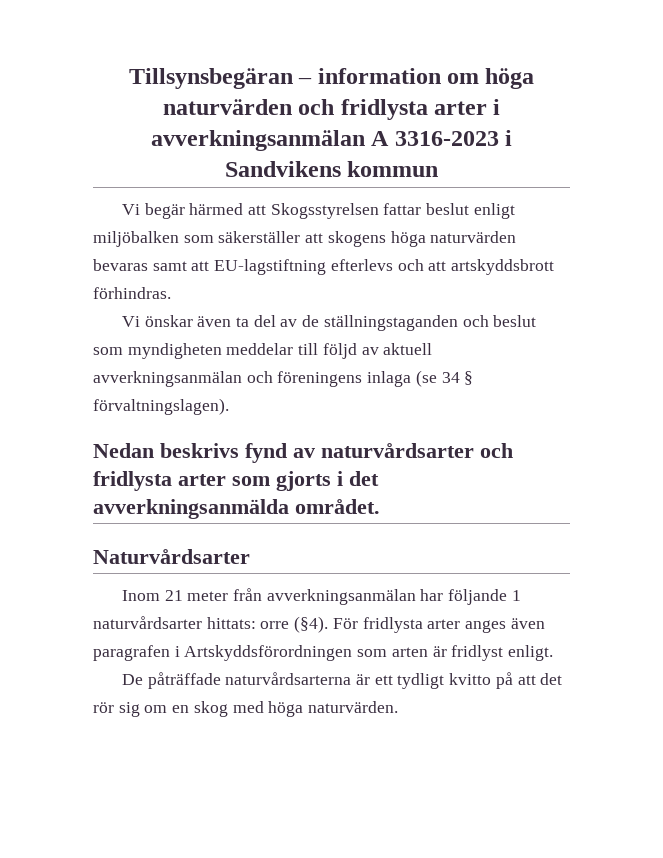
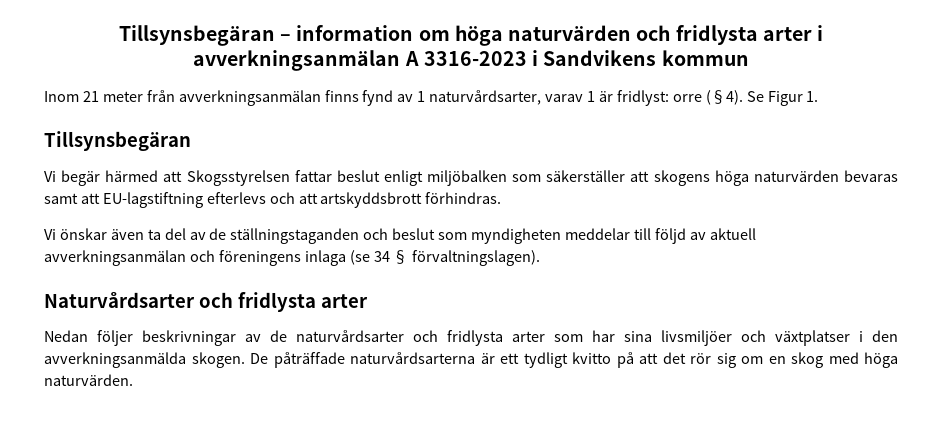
+ Inom 21 meter från avverkningsanmälan finns fynd av 1 naturvårdsarter, varav 1 är fridlyst: orre (§4). Se Figur 1.
+ Tillsynsbegäran
- Nedan beskrivs fynd av naturvårdsarter och fridlysta arter som gjorts i det avverkningsanmälda området.
- Naturvårdsarter
- Inom 21 meter från avverkningsanmälan har följande 1 naturvårdsarter hittats: orre (§4). För fridlysta arter anges även paragrafen i Artskyddsförordningen som arten är fridlyst enligt.
- De påträffade naturvårdsarterna är ett tydligt kvitto på att det rör sig om en skog med höga naturvärden.
+ Naturvårdsarter och fridlysta arter
+ Nedan följer beskrivningar av de naturvårdsarter och fridlysta arter som har sina livsmiljöer och växtplatser i den avverkningsanmälda skogen. De påträffade naturvårdsarterna är ett tydligt kvitto på att det rör sig om en skog med höga naturvärden.

